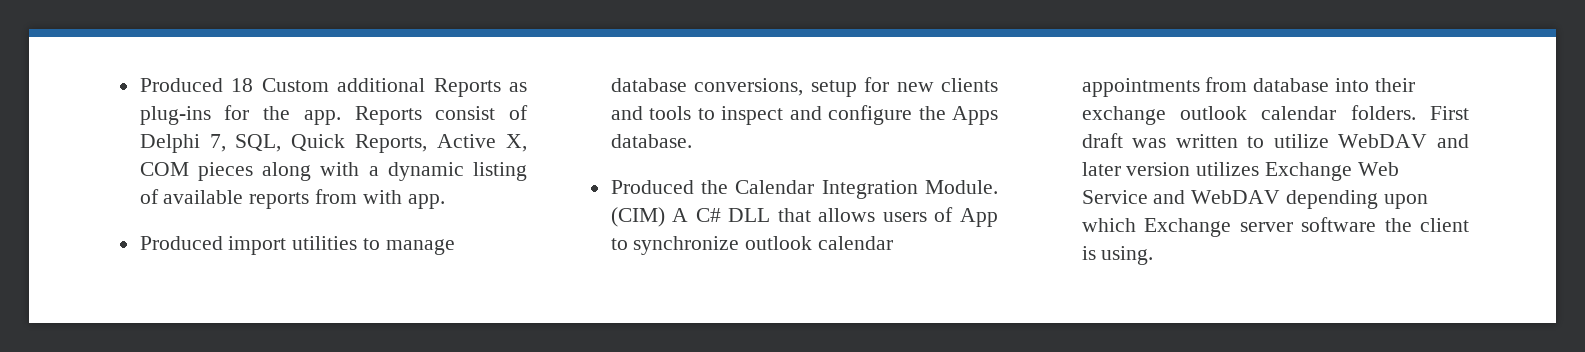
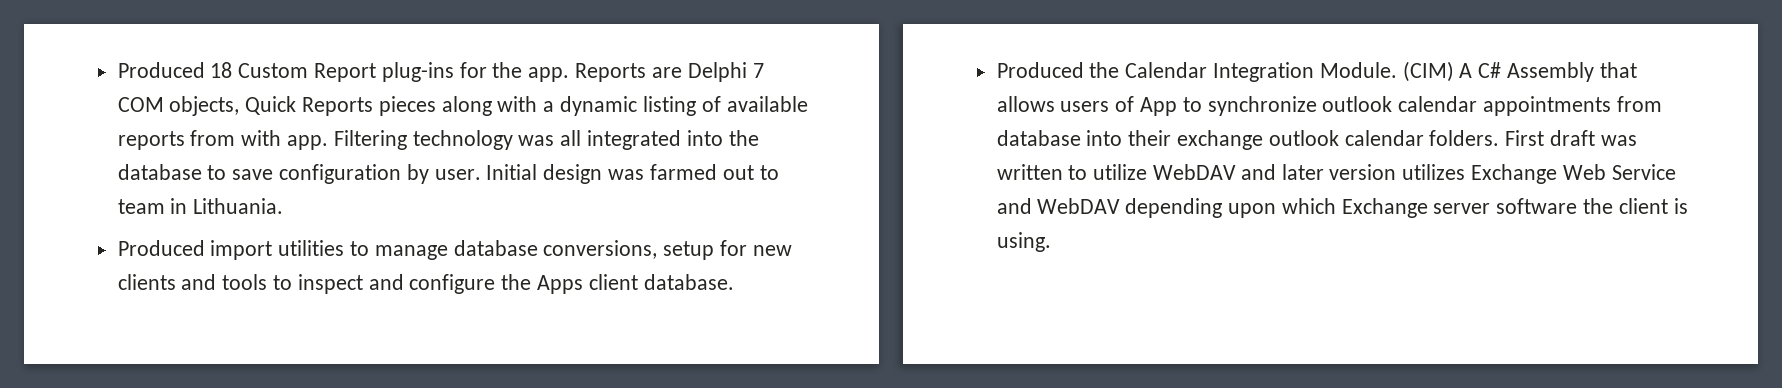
- Produced 18 Custom additional Reports as plug-ins for the app.
+ Produced 18 Custom Report plug-ins for the app.
- Reports consist of Delphi 7, SQL, Quick Reports, Active X, COM pieces along with a dynamic listing of available reports from with app.
+ Reports are Delphi 7 COM objects, Quick Reports pieces along with a dynamic listing of available reports from with app. Filtering technology was all integrated into the database to save configuration by user. Initial design was farmed out to team in Lithuania.
- Produced import utilities to manage database conversions, setup for new clients and tools to inspect and configure the Apps database.
+ Produced import utilities to manage database conversions, setup for new clients and tools to inspect and configure the Apps client database.
- (CIM) A C# DLL that allows users of App to synchronize outlook calendar appointments from database into their exchange outlook calendar folders.
+ (CIM) A C# Assembly that allows users of App to synchronize outlook calendar appointments from database into their exchange outlook calendar folders.

